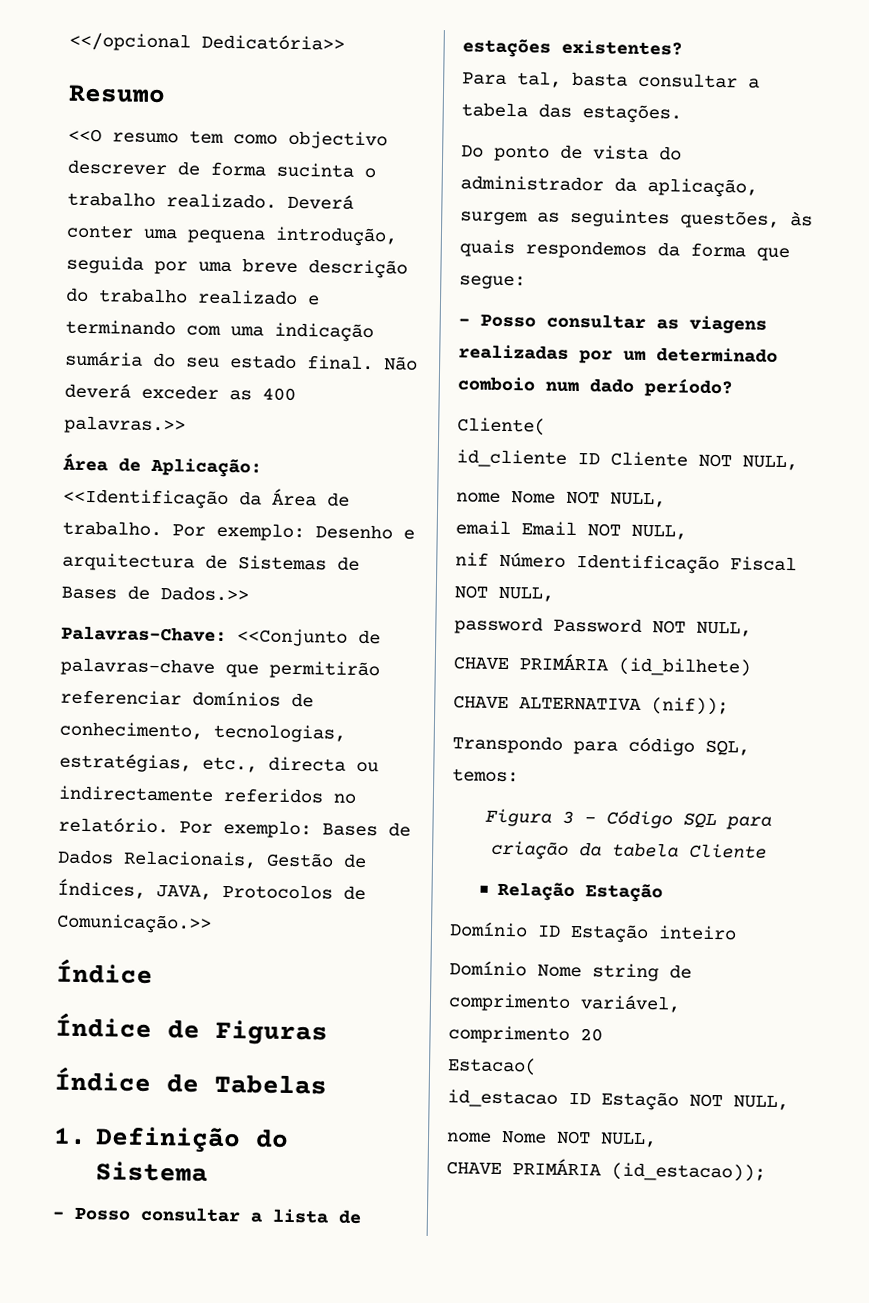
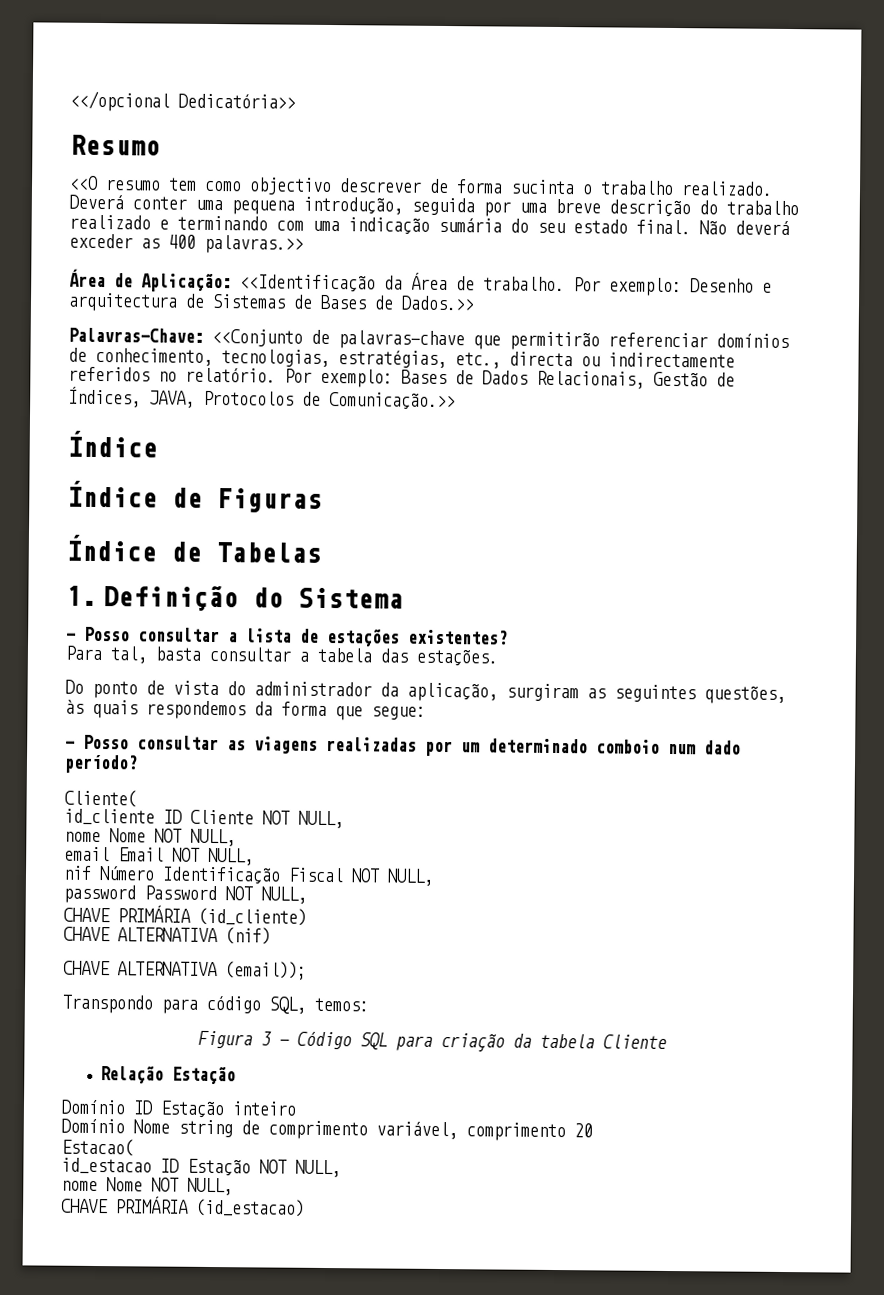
- Do ponto de vista do administrador da aplicação, surgem as seguintes questões, às quais respondemos da forma que segue:
+ Do ponto de vista do administrador da aplicação, surgiram as seguintes questões, às quais respondemos da forma que segue:
- CHAVE PRIMÁRIA (id_bilhete)
- CHAVE ALTERNATIVA (nif));
+ CHAVE PRIMÁRIA (id_cliente)
+ CHAVE ALTERNATIVA (nif)
+ CHAVE ALTERNATIVA (email));
- CHAVE PRIMÁRIA (id_estacao));
+ CHAVE PRIMÁRIA (id_estacao)

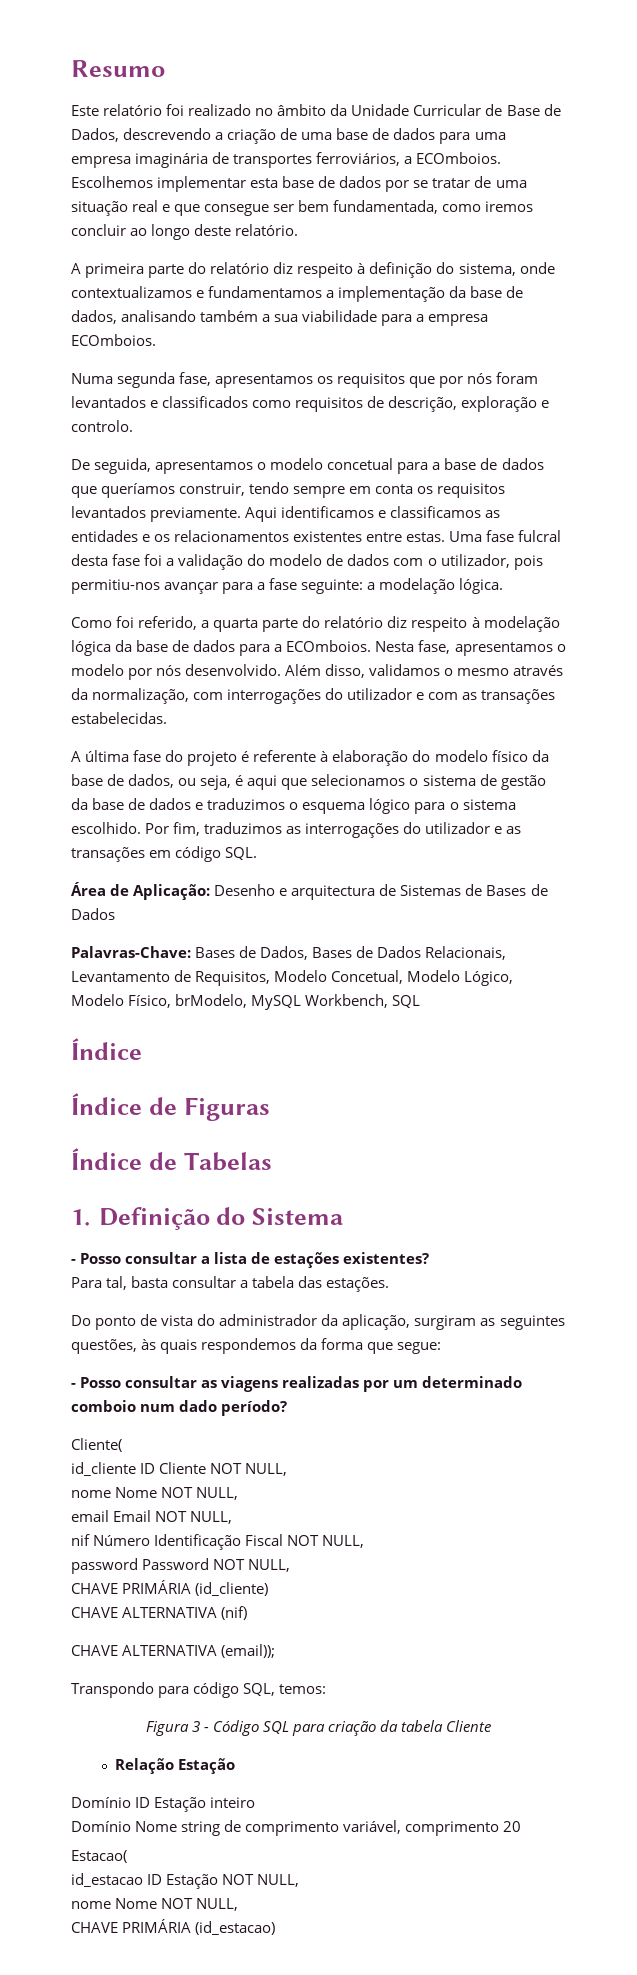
- <</opcional Dedicatória>>
- <<O resumo tem como objectivo descrever de forma sucinta o trabalho realizado. Deverá conter uma pequena introdução, seguida por uma breve descrição do trabalho realizado e terminando com uma indicação sumária do seu estado final. Não deverá exceder as 400 palavras.>>
- Área de Aplicação: <<Identificação da Área de trabalho. Por exemplo: Desenho e arquitectura de Sistemas de Bases de Dados.>>
+ Este relatório foi realizado no âmbito da Unidade Curricular de Base de Dados, descrevendo a criação de uma base de dados para uma empresa imaginária de transportes ferroviários, a ECOmboios. Escolhemos implementar esta base de dados por se tratar de uma situação real e que consegue ser bem fundamentada, como iremos concluir ao longo deste relatório.
+ A primeira parte do relatório diz respeito à definição do sistema, onde contextualizamos e fundamentamos a implementação da base de dados, analisando também a sua viabilidade para a empresa ECOmboios.
+ Numa segunda fase, apresentamos os requisitos que por nós foram levantados e classificados como requisitos de descrição, exploração e controlo.
+ De seguida, apresentamos o modelo concetual para a base de dados que queríamos construir, tendo sempre em conta os requisitos levantados previamente. Aqui identificamos e classificamos as entidades e os relacionamentos existentes entre estas. Uma fase fulcral desta fase foi a validação do modelo de dados com o utilizador, pois permitiu-nos avançar para a fase seguinte: a modelação lógica.
+ Como foi referido, a quarta parte do relatório diz respeito à modelação lógica da base de dados para a ECOmboios. Nesta fase, apresentamos o modelo por nós desenvolvido. Além disso, validamos o mesmo através da normalização, com interrogações do utilizador e com as transações estabelecidas.
+ A última fase do projeto é referente à elaboração do modelo físico da base de dados, ou seja, é aqui que selecionamos o sistema de gestão da base de dados e traduzimos o esquema lógico para o sistema escolhido. Por fim, traduzimos as interrogações do utilizador e as transações em código SQL.
+ Área de Aplicação: Desenho e arquitectura de Sistemas de Bases de Dados
- Palavras-Chave: <<Conjunto de palavras-chave que permitirão referenciar domínios de conhecimento, tecnologias, estratégias, etc., directa ou indirectamente referidos no relatório. Por exemplo: Bases de Dados Relacionais, Gestão de Índices, JAVA, Protocolos de Comunicação.>>
+ Palavras-Chave: Bases de Dados, Bases de Dados Relacionais, Levantamento de Requisitos, Modelo Concetual, Modelo Lógico, Modelo Físico, brModelo, MySQL Workbench, SQL

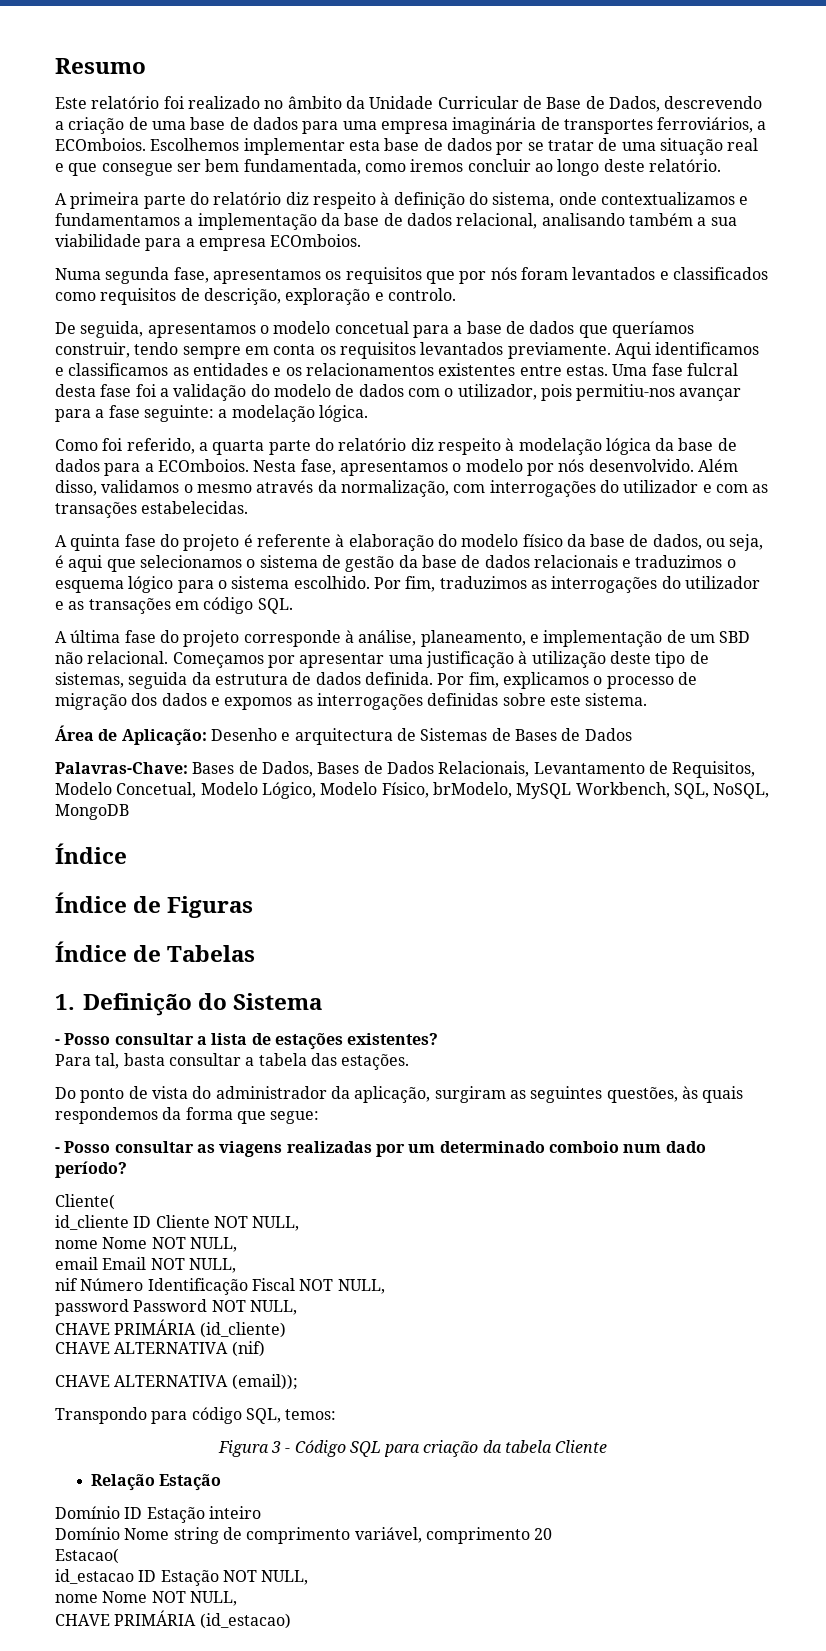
- A primeira parte do relatório diz respeito à definição do sistema, onde contextualizamos e fundamentamos a implementação da base de dados, analisando também a sua viabilidade para a empresa ECOmboios.
+ A primeira parte do relatório diz respeito à definição do sistema, onde contextualizamos e fundamentamos a implementação da base de dados relacional, analisando também a sua viabilidade para a empresa ECOmboios.
- A última fase do projeto é referente à elaboração do modelo físico da base de dados, ou seja, é aqui que selecionamos o sistema de gestão da base de dados e traduzimos o esquema lógico para o sistema escolhido.
+ A quinta fase do projeto é referente à elaboração do modelo físico da base de dados, ou seja, é aqui que selecionamos o sistema de gestão da base de dados relacionais e traduzimos o esquema lógico para o sistema escolhido.
+ A última fase do projeto corresponde à análise, planeamento, e implementação de um SBD não relacional. Começamos por apresentar uma justificação à utilização deste tipo de sistemas, seguida da estrutura de dados definida. Por fim, explicamos o processo de migração dos dados e expomos as interrogações definidas sobre este sistema.
- Palavras-Chave: Bases de Dados, Bases de Dados Relacionais, Levantamento de Requisitos, Modelo Concetual, Modelo Lógico, Modelo Físico, brModelo, MySQL Workbench, SQL
+ Palavras-Chave: Bases de Dados, Bases de Dados Relacionais, Levantamento de Requisitos, Modelo Concetual, Modelo Lógico, Modelo Físico, brModelo, MySQL Workbench, SQL, NoSQL, MongoDB

